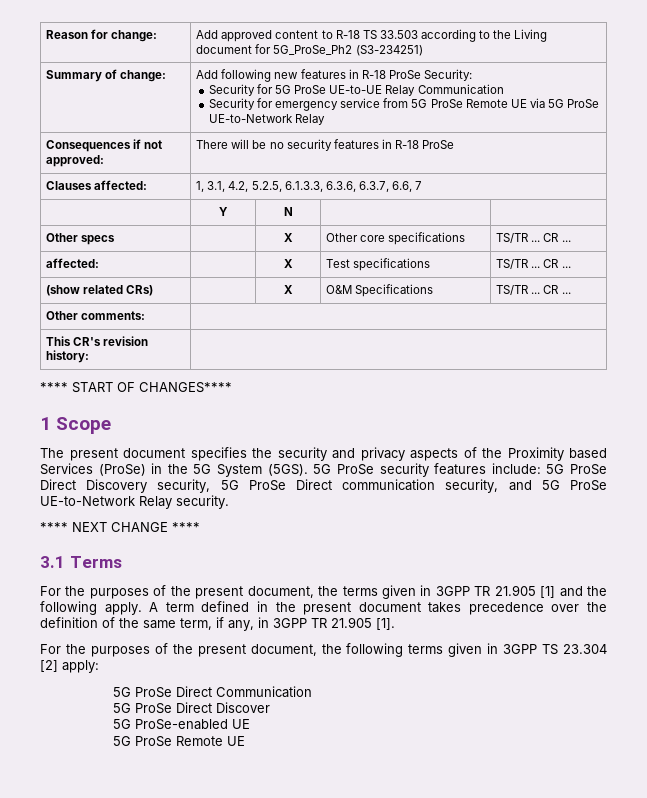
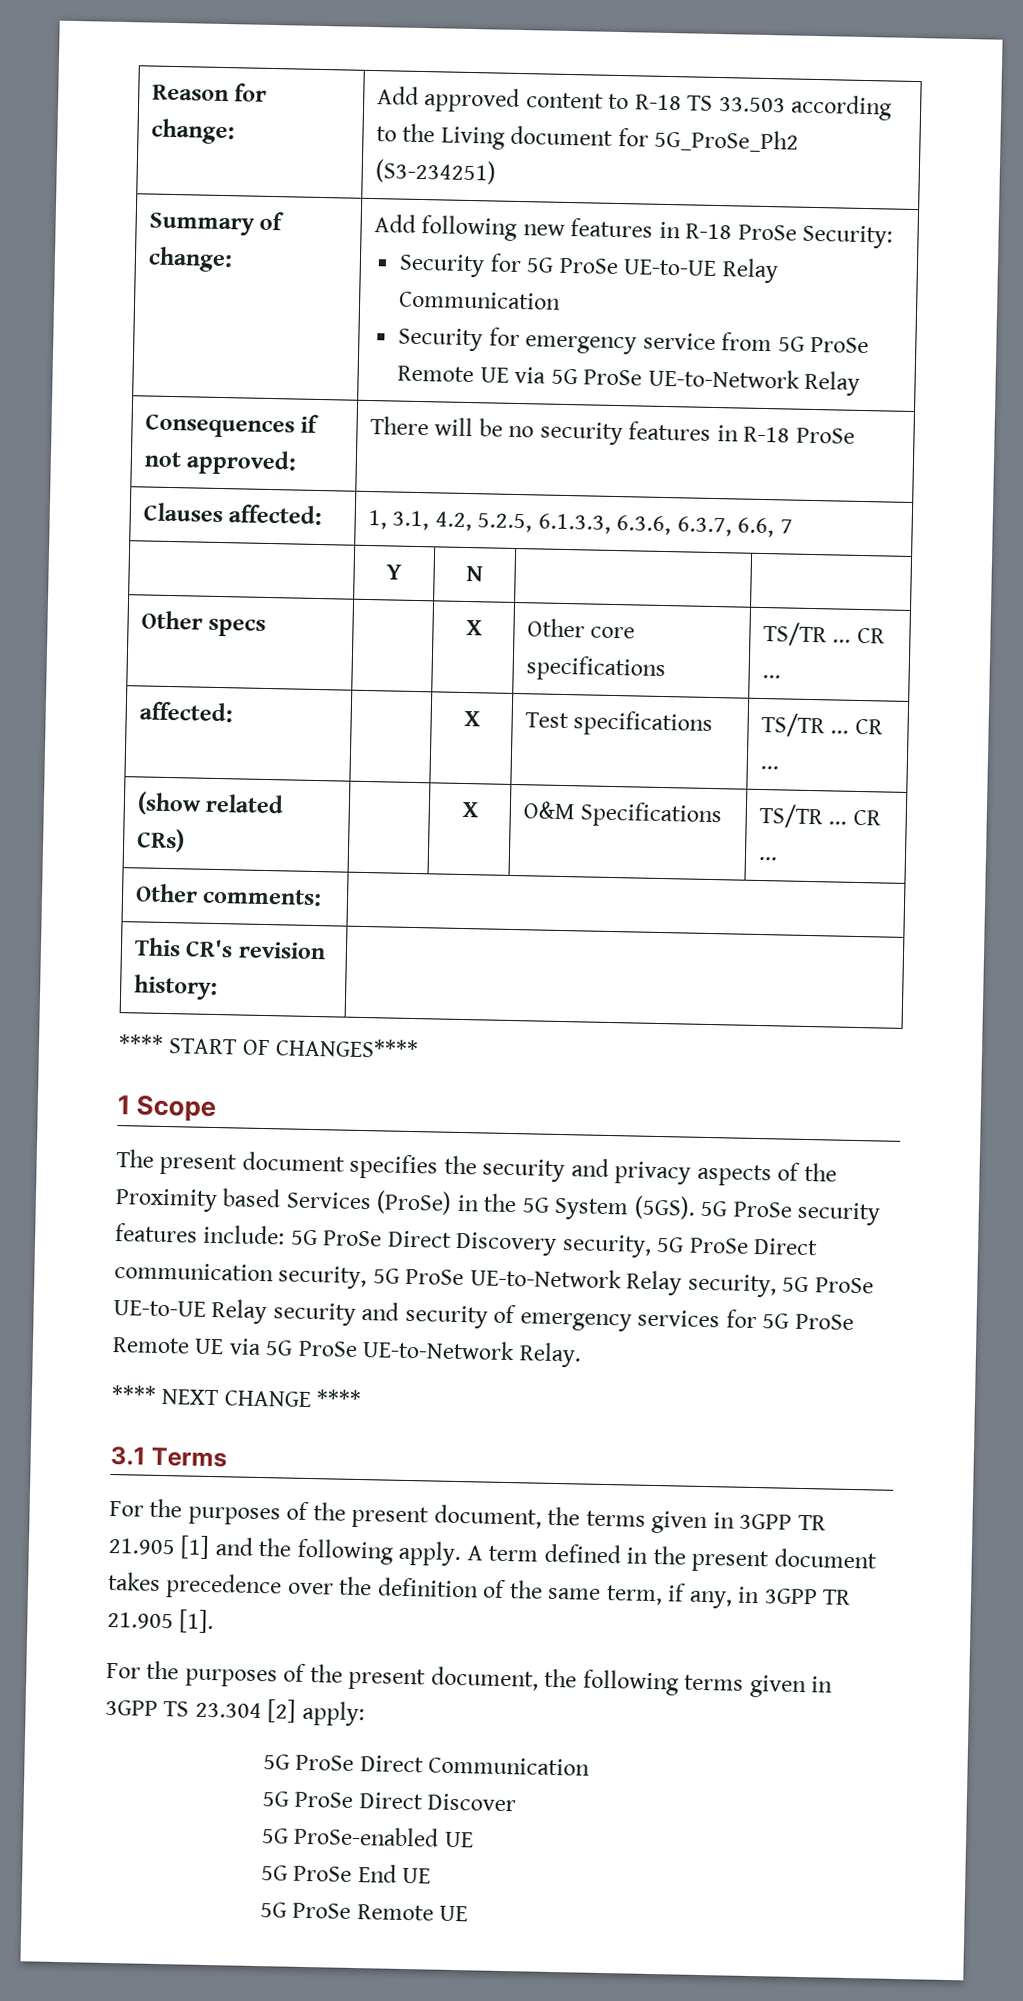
- 5G ProSe security features include: 5G ProSe Direct Discovery security, 5G ProSe Direct communication security, and 5G ProSe UE-to-Network Relay security.
+ 5G ProSe security features include: 5G ProSe Direct Discovery security, 5G ProSe Direct communication security, 5G ProSe UE-to-Network Relay security, 5G ProSe UE-to-UE Relay security and security of emergency services for 5G ProSe Remote UE via 5G ProSe UE-to-Network Relay.
+ 5G ProSe End UE

